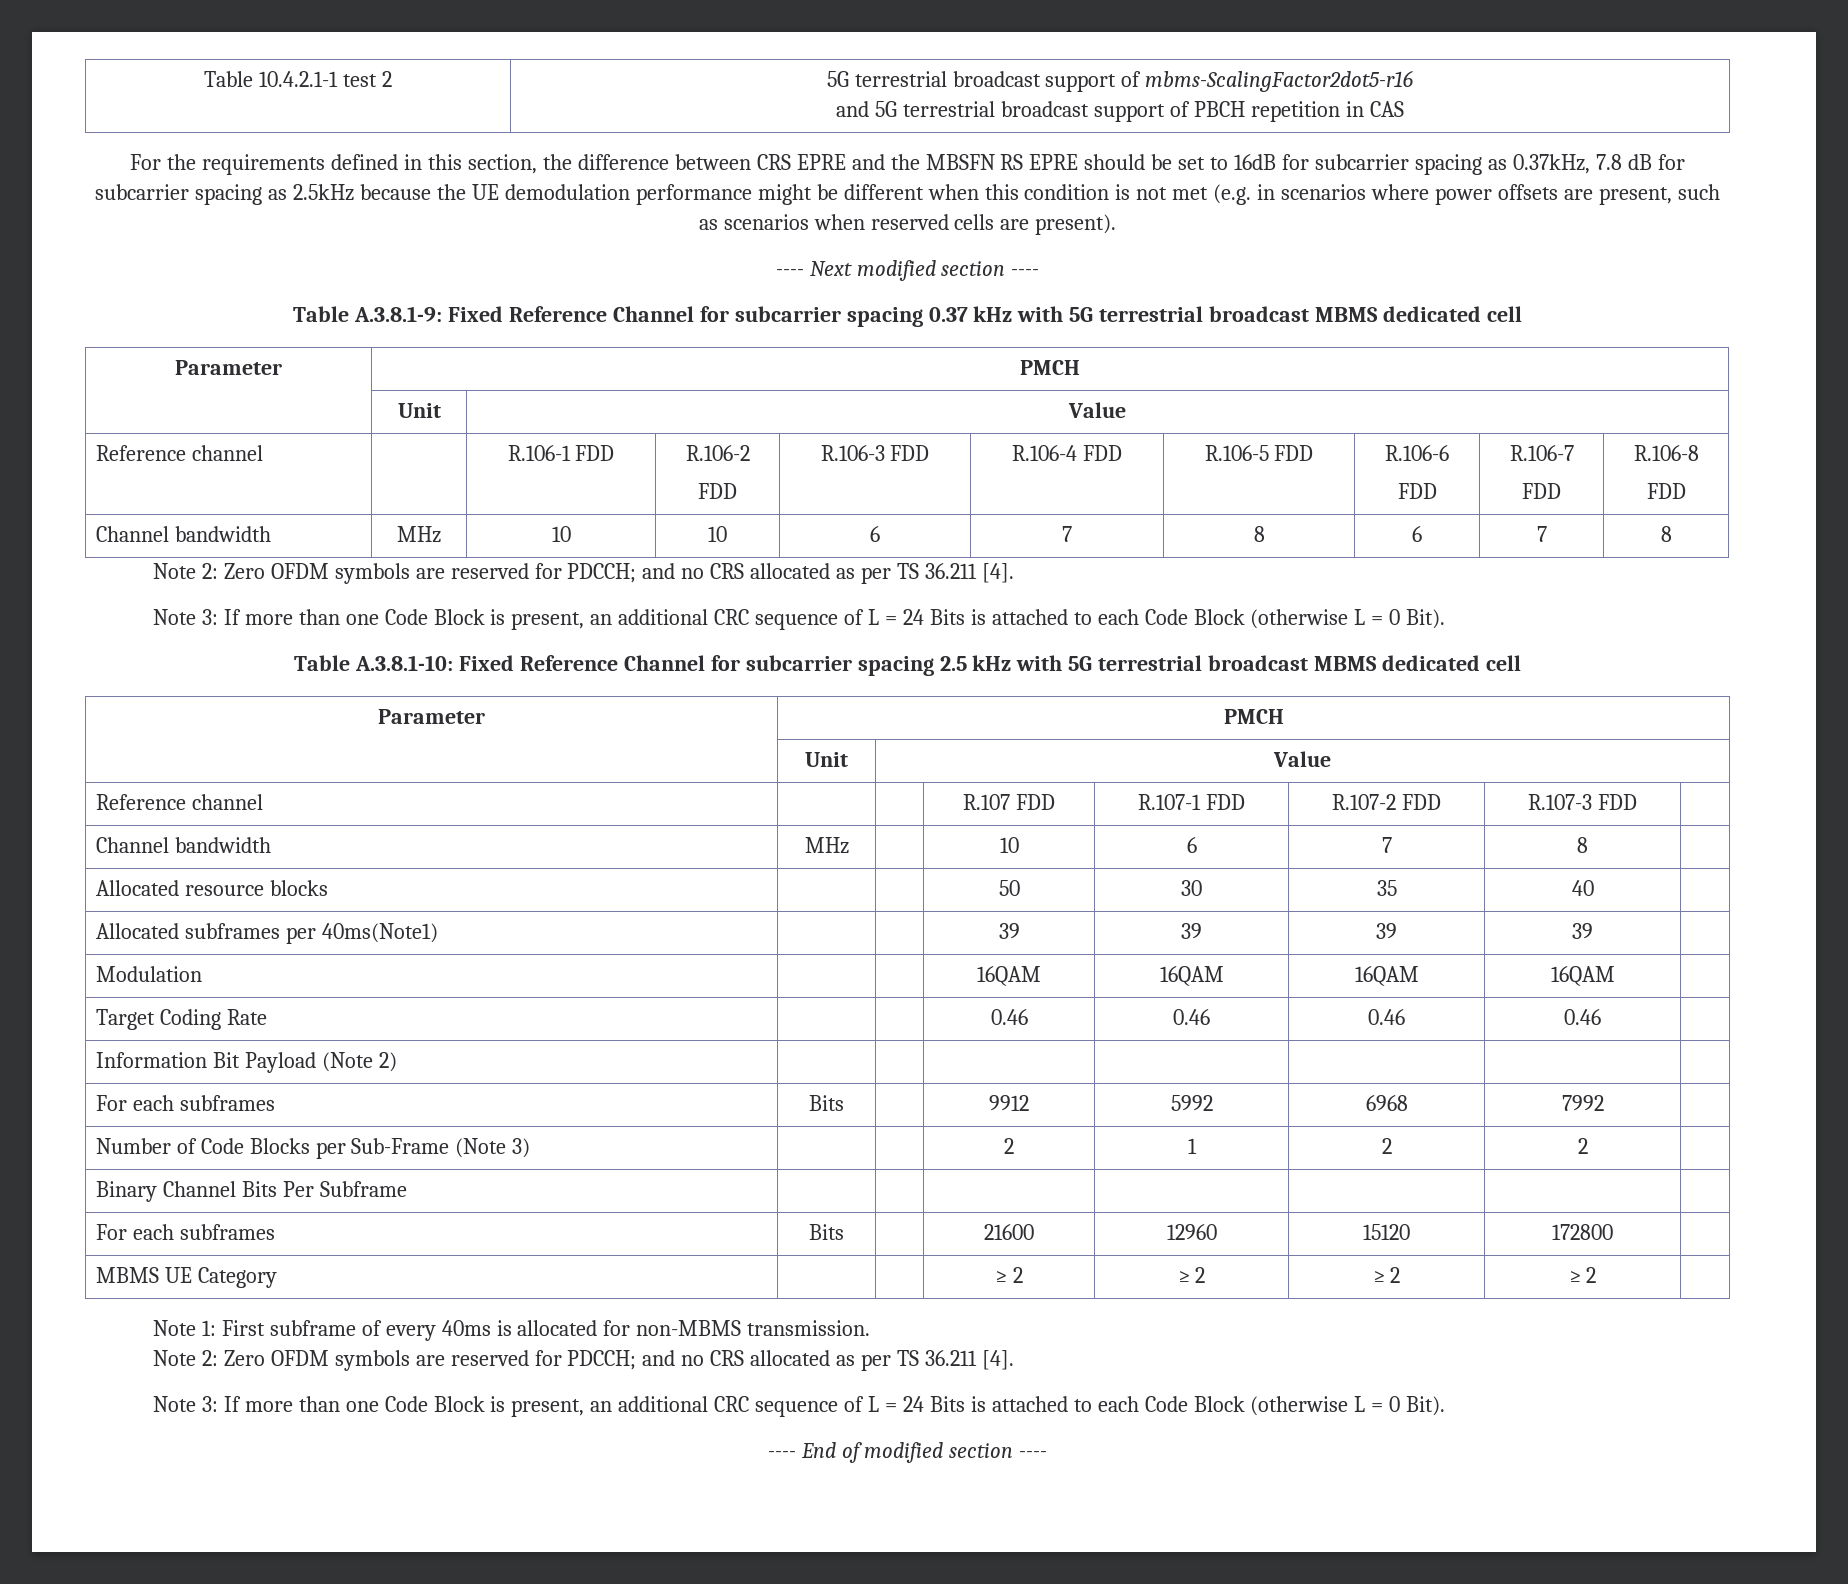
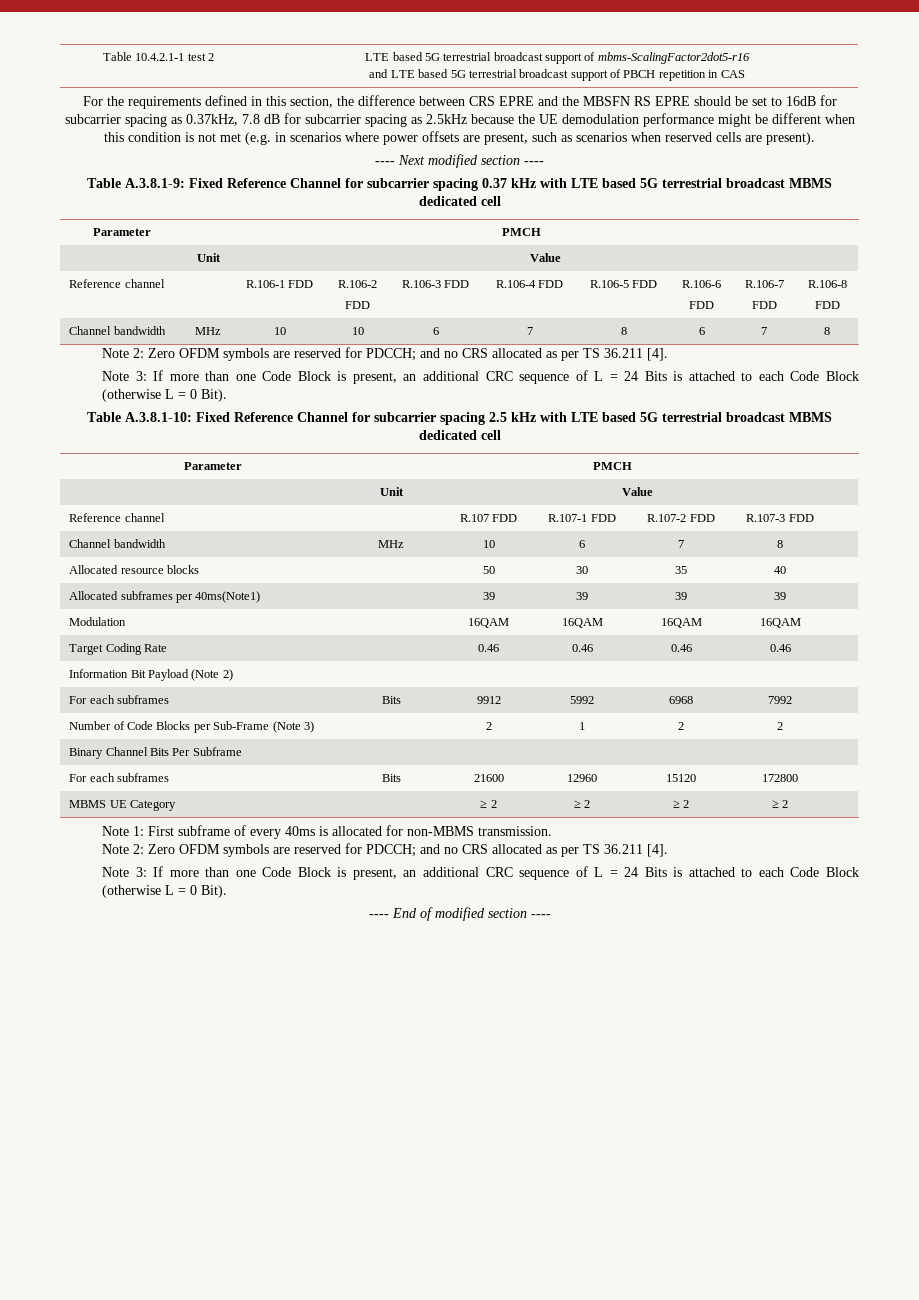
- Table 10.4.2.1-1 test 2 | 5G terrestrial broadcast support of mbms-ScalingFactor2dot5-r16
- and 5G terrestrial broadcast support of PBCH repetition in CAS
+ Table 10.4.2.1-1 test 2 | LTE based 5G terrestrial broadcast support of mbms-ScalingFactor2dot5-r16
+ and LTE based 5G terrestrial broadcast support of PBCH repetition in CAS
- Table A.3.8.1-9: Fixed Reference Channel for subcarrier spacing 0.37 kHz with 5G terrestrial broadcast MBMS dedicated cell
+ Table A.3.8.1-9: Fixed Reference Channel for subcarrier spacing 0.37 kHz with LTE based 5G terrestrial broadcast MBMS dedicated cell
- Table A.3.8.1-10: Fixed Reference Channel for subcarrier spacing 2.5 kHz with 5G terrestrial broadcast MBMS dedicated cell
+ Table A.3.8.1-10: Fixed Reference Channel for subcarrier spacing 2.5 kHz with LTE based 5G terrestrial broadcast MBMS dedicated cell

